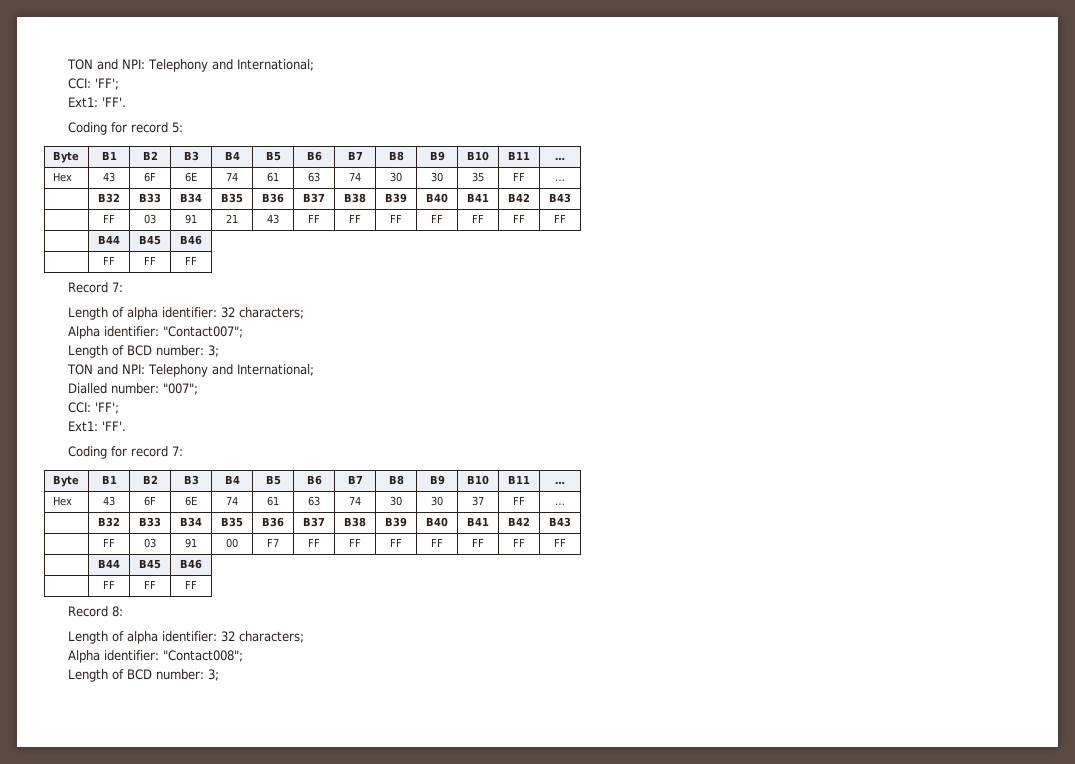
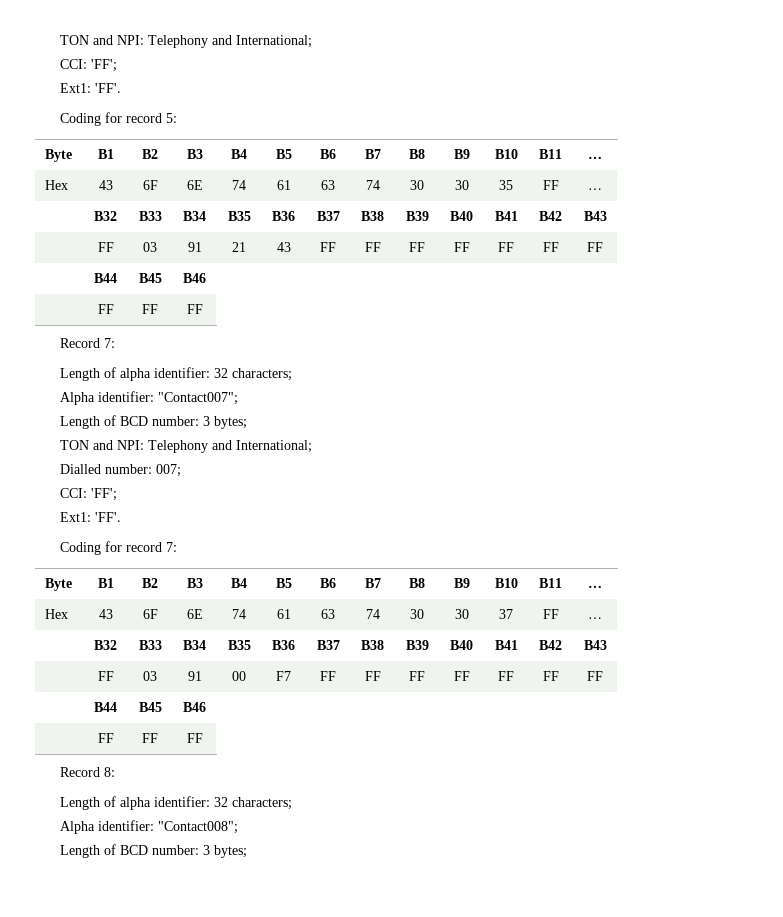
  Alpha identifier: "Contact007";
- Length of BCD number: 3;
+ Length of BCD number: 3 bytes;
- Dialled number: "007";
+ Dialled number: 007;
  Alpha identifier: "Contact008";
- Length of BCD number: 3;
+ Length of BCD number: 3 bytes;

